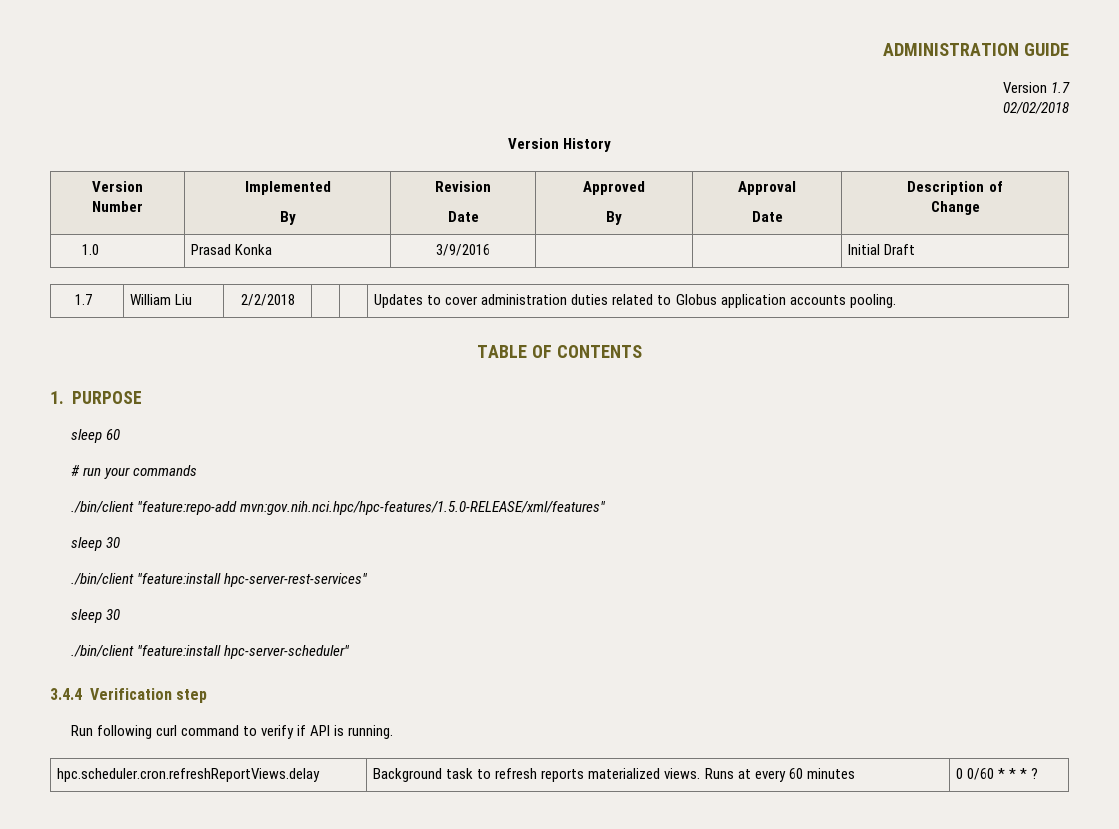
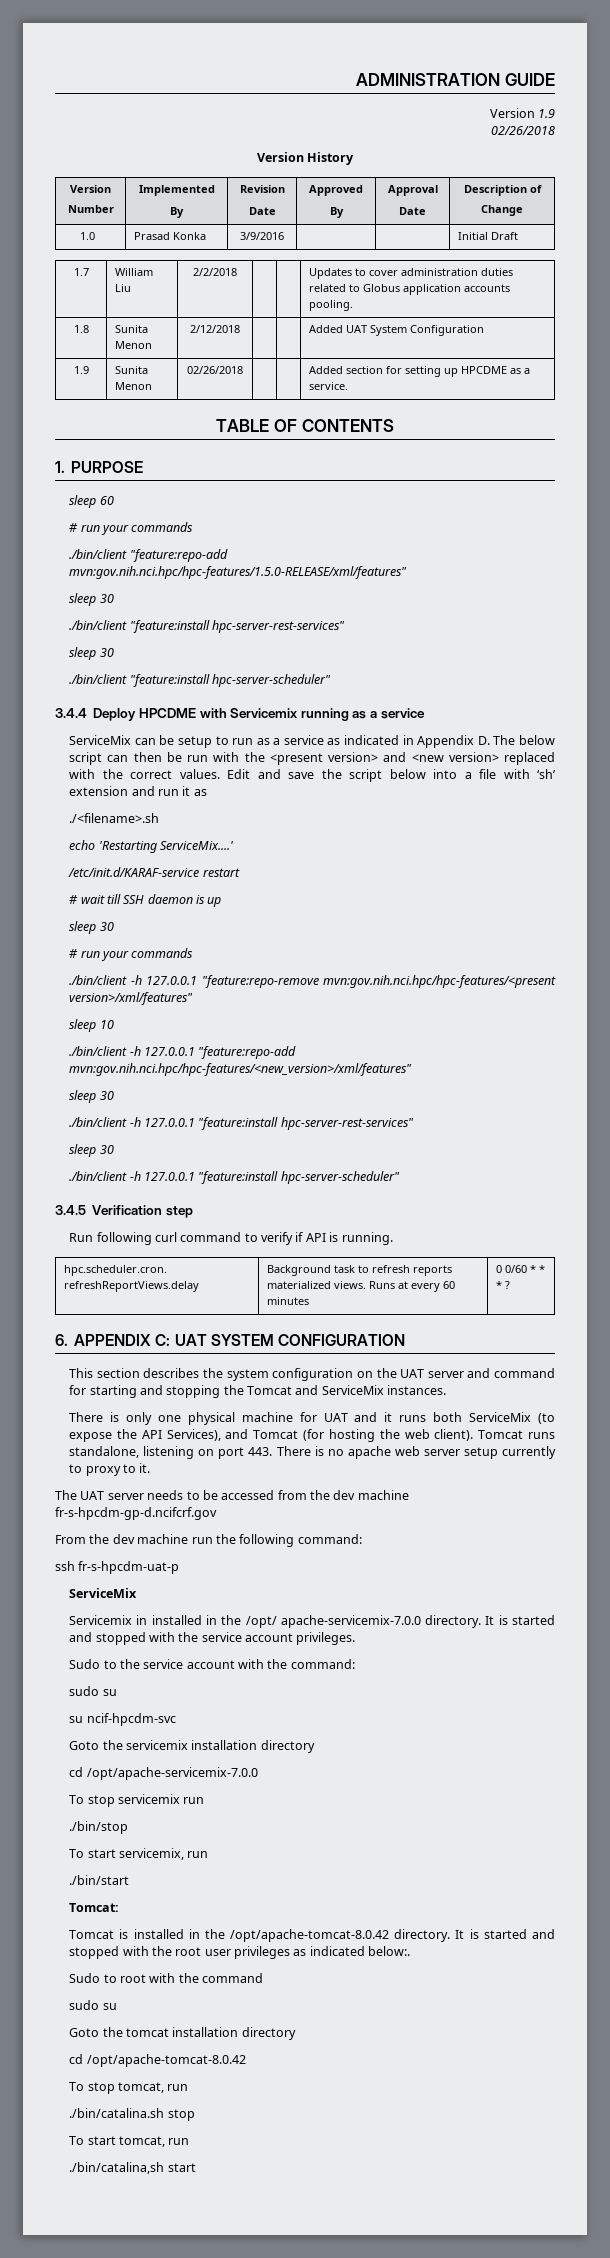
- Version 1.7
- 02/02/2018
+ Version 1.9
+ 02/26/2018
+ 1.8 | Sunita Menon | 2/12/2018 | | | Added UAT System Configuration
+ 1.9 | Sunita Menon | 02/26/2018 | | | Added section for setting up HPCDME as a service.
- 3.4.4 Verification step
+ 3.4.4 Deploy HPCDME with Servicemix running as a service
+ ServiceMix can be setup to run as a service as indicated in Appendix D. The below script can then be run with the <present version> and <new version> replaced with the correct values. Edit and save the script below into a file with ‘sh’ extension and run it as
+ ./<filename>.sh
+ echo 'Restarting ServiceMix....'
+ /etc/init.d/KARAF-service restart
+ # wait till SSH daemon is up
+ sleep 30
+ # run your commands
+ ./bin/client -h 127.0.0.1 "feature:repo-remove mvn:gov.nih.nci.hpc/hpc-features/<present version>/xml/features"
+ sleep 10
+ ./bin/client -h 127.0.0.1 "feature:repo-add mvn:gov.nih.nci.hpc/hpc-features/<new_version>/xml/features"
+ sleep 30
+ ./bin/client -h 127.0.0.1 "feature:install hpc-server-rest-services"
+ sleep 30
+ ./bin/client -h 127.0.0.1 "feature:install hpc-server-scheduler"
+ 3.4.5 Verification step
+ 6. APPENDIX C: UAT SYSTEM CONFIGURATION
+ This section describes the system configuration on the UAT server and command for starting and stopping the Tomcat and ServiceMix instances.
+ There is only one physical machine for UAT and it runs both ServiceMix (to expose the API Services), and Tomcat (for hosting the web client). Tomcat runs standalone, listening on port 443. There is no apache web server setup currently to proxy to it.
+ The UAT server needs to be accessed from the dev machine fr-s-hpcdm-gp-d.ncifcrf.gov
+ From the dev machine run the following command:
+ ssh fr-s-hpcdm-uat-p
+ ServiceMix
+ Servicemix in installed in the /opt/ apache-servicemix-7.0.0 directory. It is started and stopped with the service account privileges.
+ Sudo to the service account with the command:
+ sudo su
+ su ncif-hpcdm-svc
+ Goto the servicemix installation directory
+ cd /opt/apache-servicemix-7.0.0
+ To stop servicemix run
+ ./bin/stop
+ To start servicemix, run
+ ./bin/start
+ Tomcat:
+ Tomcat is installed in the /opt/apache-tomcat-8.0.42 directory. It is started and stopped with the root user privileges as indicated below:.
+ Sudo to root with the command
+ sudo su
+ Goto the tomcat installation directory
+ cd /opt/apache-tomcat-8.0.42
+ To stop tomcat, run
+ ./bin/catalina.sh stop
+ To start tomcat, run
+ ./bin/catalina,sh start

